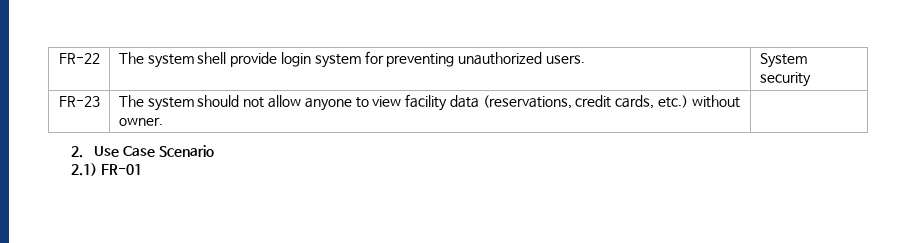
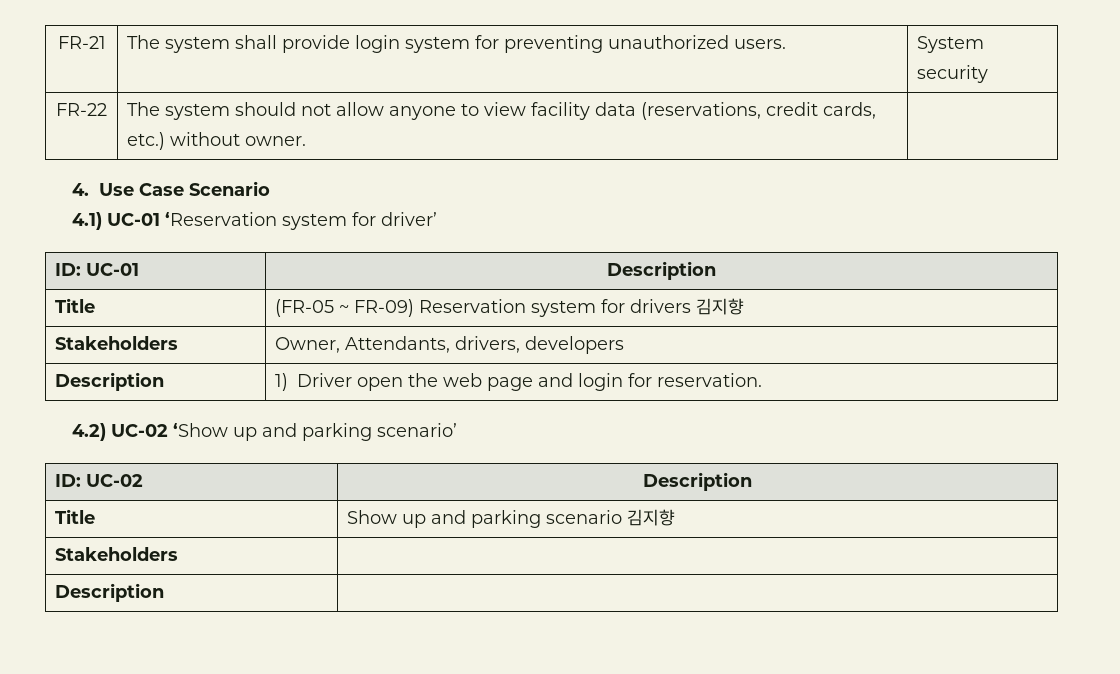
- FR-22 | The system shell provide login system for preventing unauthorized users. | System security
+ FR-21 | The system shall provide login system for preventing unauthorized users. | System security
- FR-23 | The system should not allow anyone to view facility data (reservations, credit cards, etc.) without owner. |
+ FR-22 | The system should not allow anyone to view facility data (reservations, credit cards, etc.) without owner. |
- 2. Use Case Scenario
+ 4. Use Case Scenario
- 2.1) FR-01
+ 4.1) UC-01 ‘Reservation system for driver’
+ ID: UC-01 | Description
+ Title | (FR-05 ~ FR-09) Reservation system for drivers 김지향
+ Stakeholders | Owner, Attendants, drivers, developers
+ Description | 1) Driver open the web page and login for reservation.
+ 4.2) UC-02 ‘Show up and parking scenario’
+ ID: UC-02 | Description
+ Title | Show up and parking scenario 김지향
+ Stakeholders |
+ Description |

